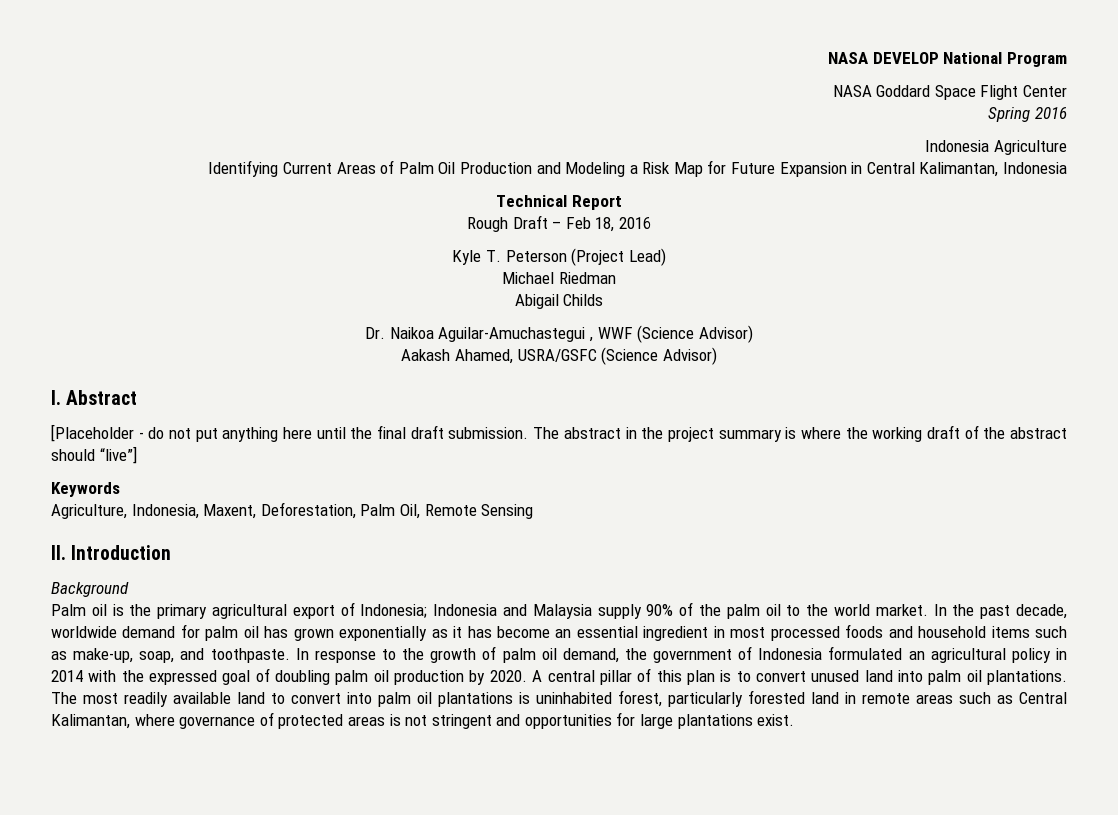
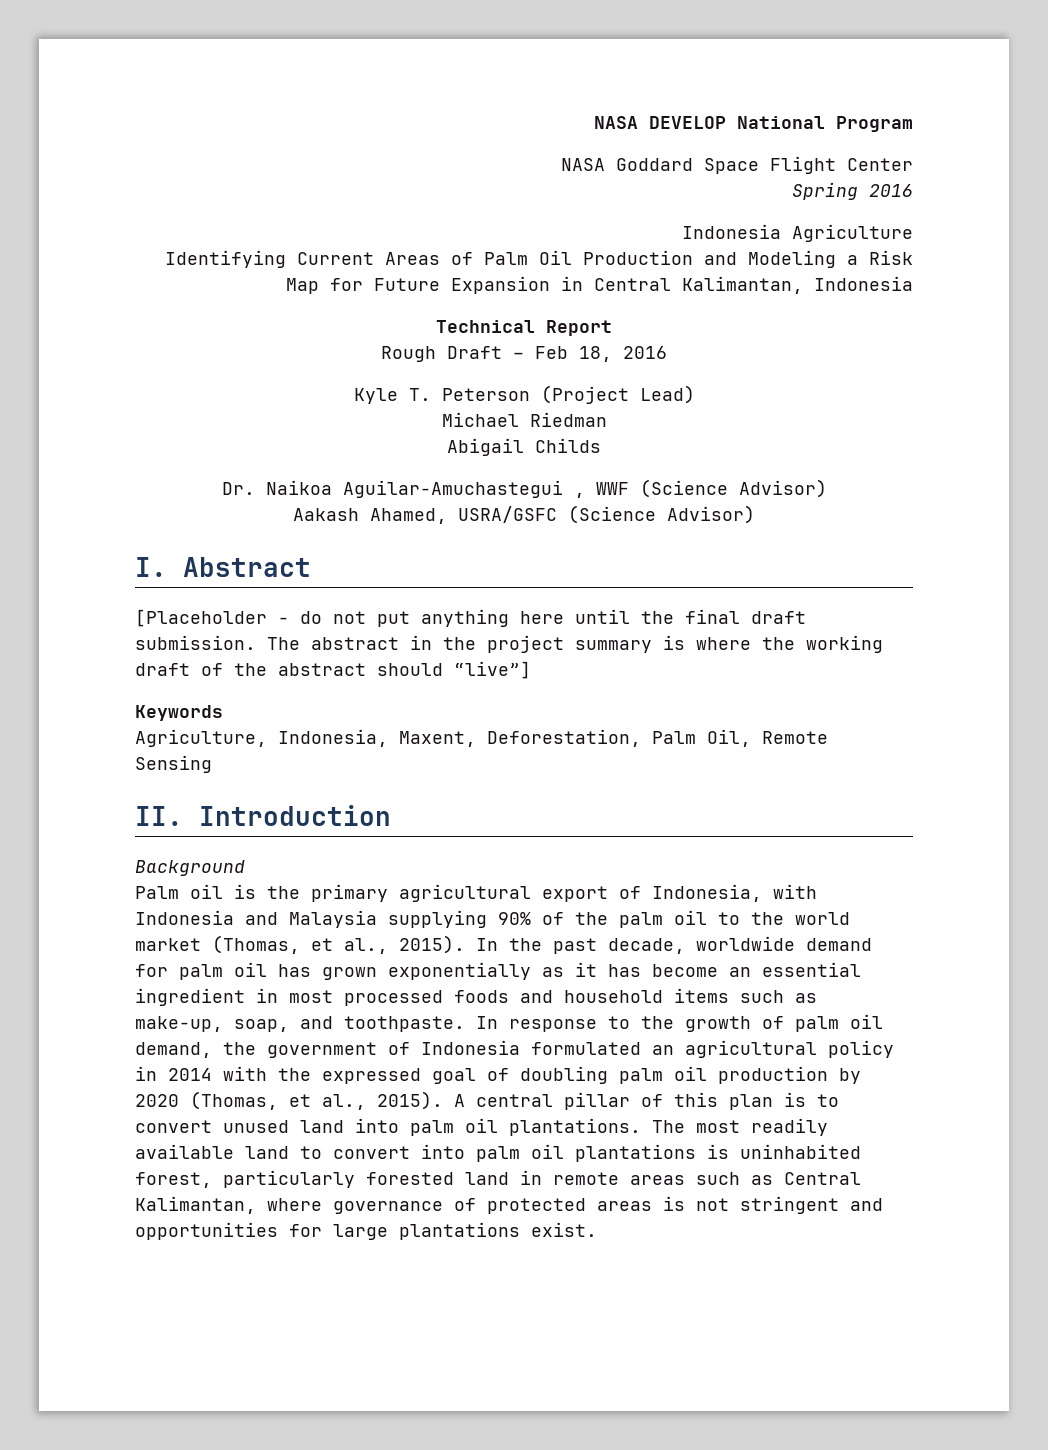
- Palm oil is the primary agricultural export of Indonesia; Indonesia and Malaysia supply 90% of the palm oil to the world market.
+ Palm oil is the primary agricultural export of Indonesia, with Indonesia and Malaysia supplying 90% of the palm oil to the world market (Thomas, et al., 2015).
- In response to the growth of palm oil demand, the government of Indonesia formulated an agricultural policy in 2014 with the expressed goal of doubling palm oil production by 2020.
+ In response to the growth of palm oil demand, the government of Indonesia formulated an agricultural policy in 2014 with the expressed goal of doubling palm oil production by 2020 (Thomas, et al., 2015).

